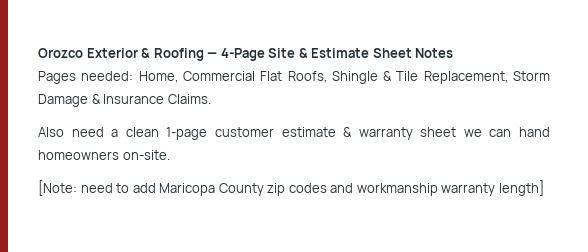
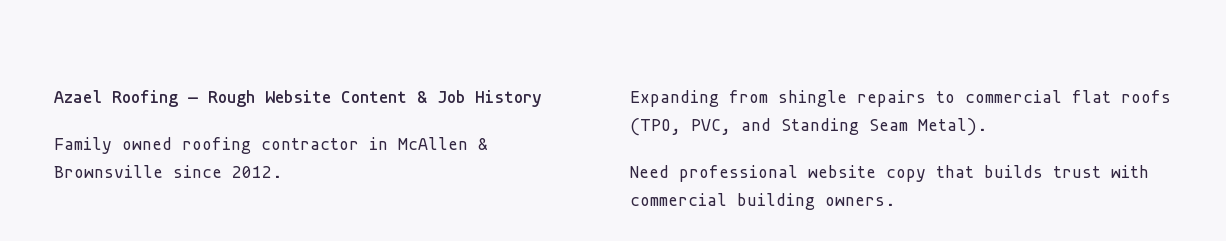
- Orozco Exterior & Roofing — 4-Page Site & Estimate Sheet Notes
- Pages needed: Home, Commercial Flat Roofs, Shingle & Tile Replacement, Storm Damage & Insurance Claims.
- Also need a clean 1-page customer estimate & warranty sheet we can hand homeowners on-site.
- [Note: need to add Maricopa County zip codes and workmanship warranty length]
+ Azael Roofing — Rough Website Content & Job History
+ Family owned roofing contractor in McAllen & Brownsville since 2012.
+ Expanding from shingle repairs to commercial flat roofs (TPO, PVC, and Standing Seam Metal).
+ Need professional website copy that builds trust with commercial building owners.

